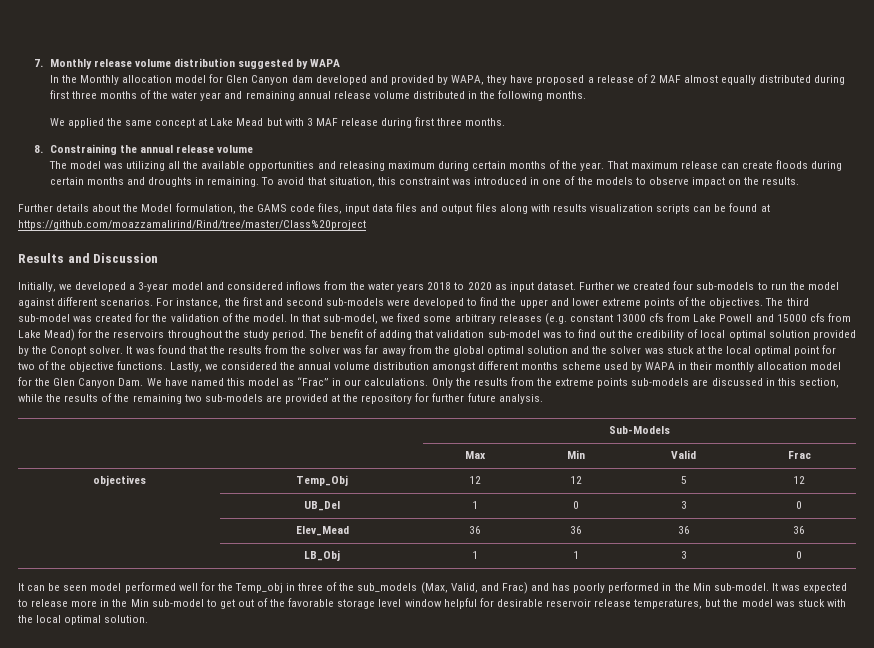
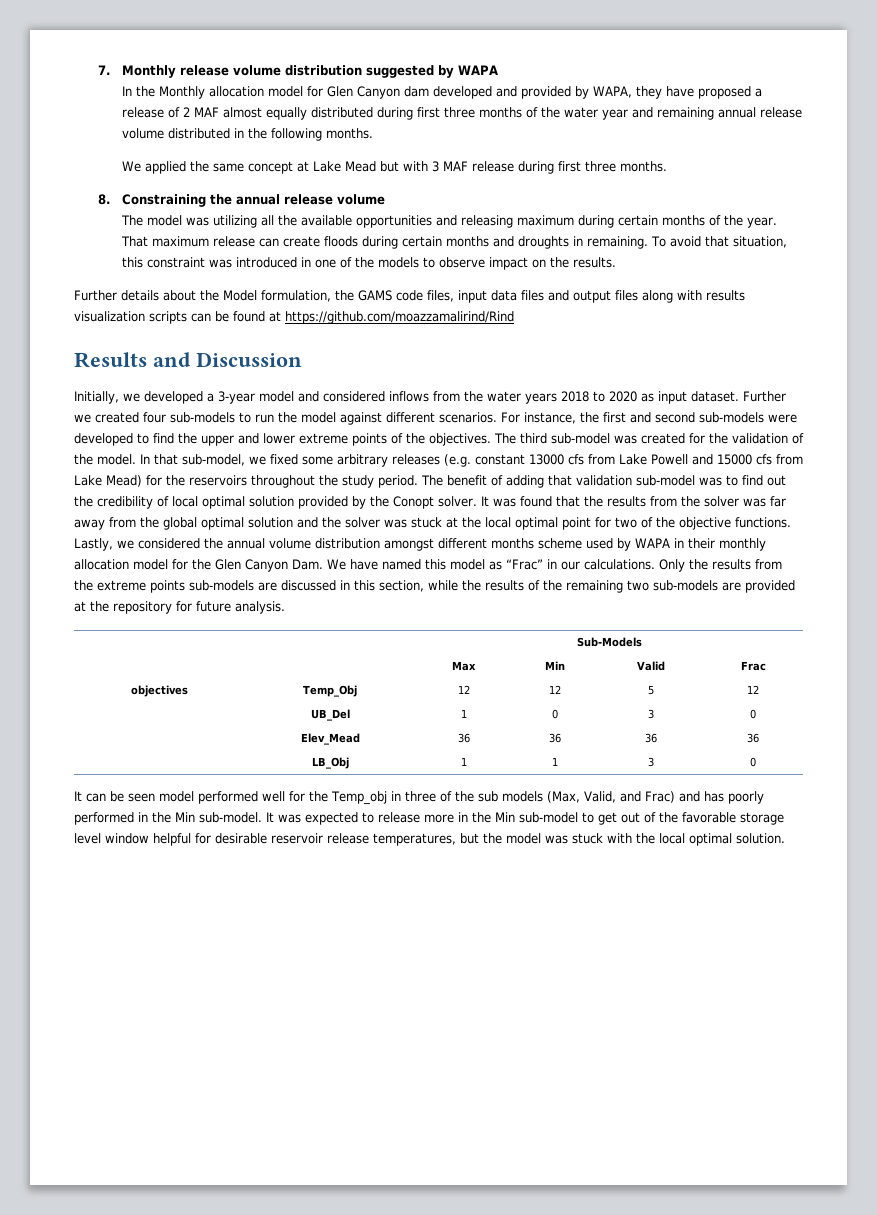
- Further details about the Model formulation, the GAMS code files, input data files and output files along with results visualization scripts can be found at https://github.com/moazzamalirind/Rind/tree/master/Class%20project
+ Further details about the Model formulation, the GAMS code files, input data files and output files along with results visualization scripts can be found at https://github.com/moazzamalirind/Rind
- Only the results from the extreme points sub-models are discussed in this section, while the results of the remaining two sub-models are provided at the repository for further future analysis.
+ Only the results from the extreme points sub-models are discussed in this section, while the results of the remaining two sub-models are provided at the repository for future analysis.
- It can be seen model performed well for the Temp_obj in three of the sub_models (Max, Valid, and Frac) and has poorly performed in the Min sub-model.
+ It can be seen model performed well for the Temp_obj in three of the sub models (Max, Valid, and Frac) and has poorly performed in the Min sub-model.

